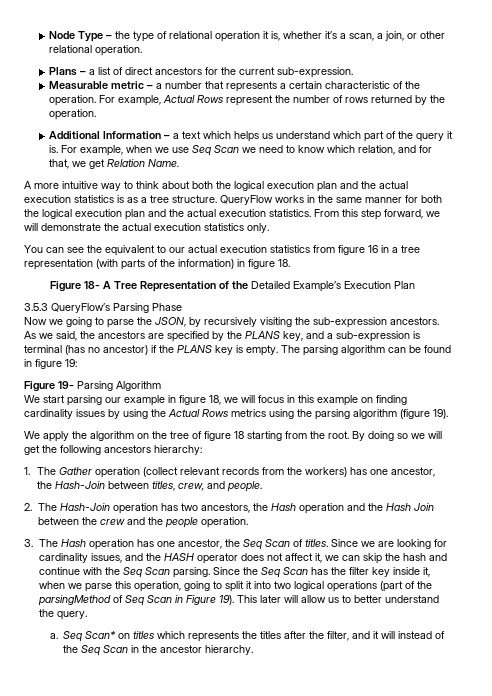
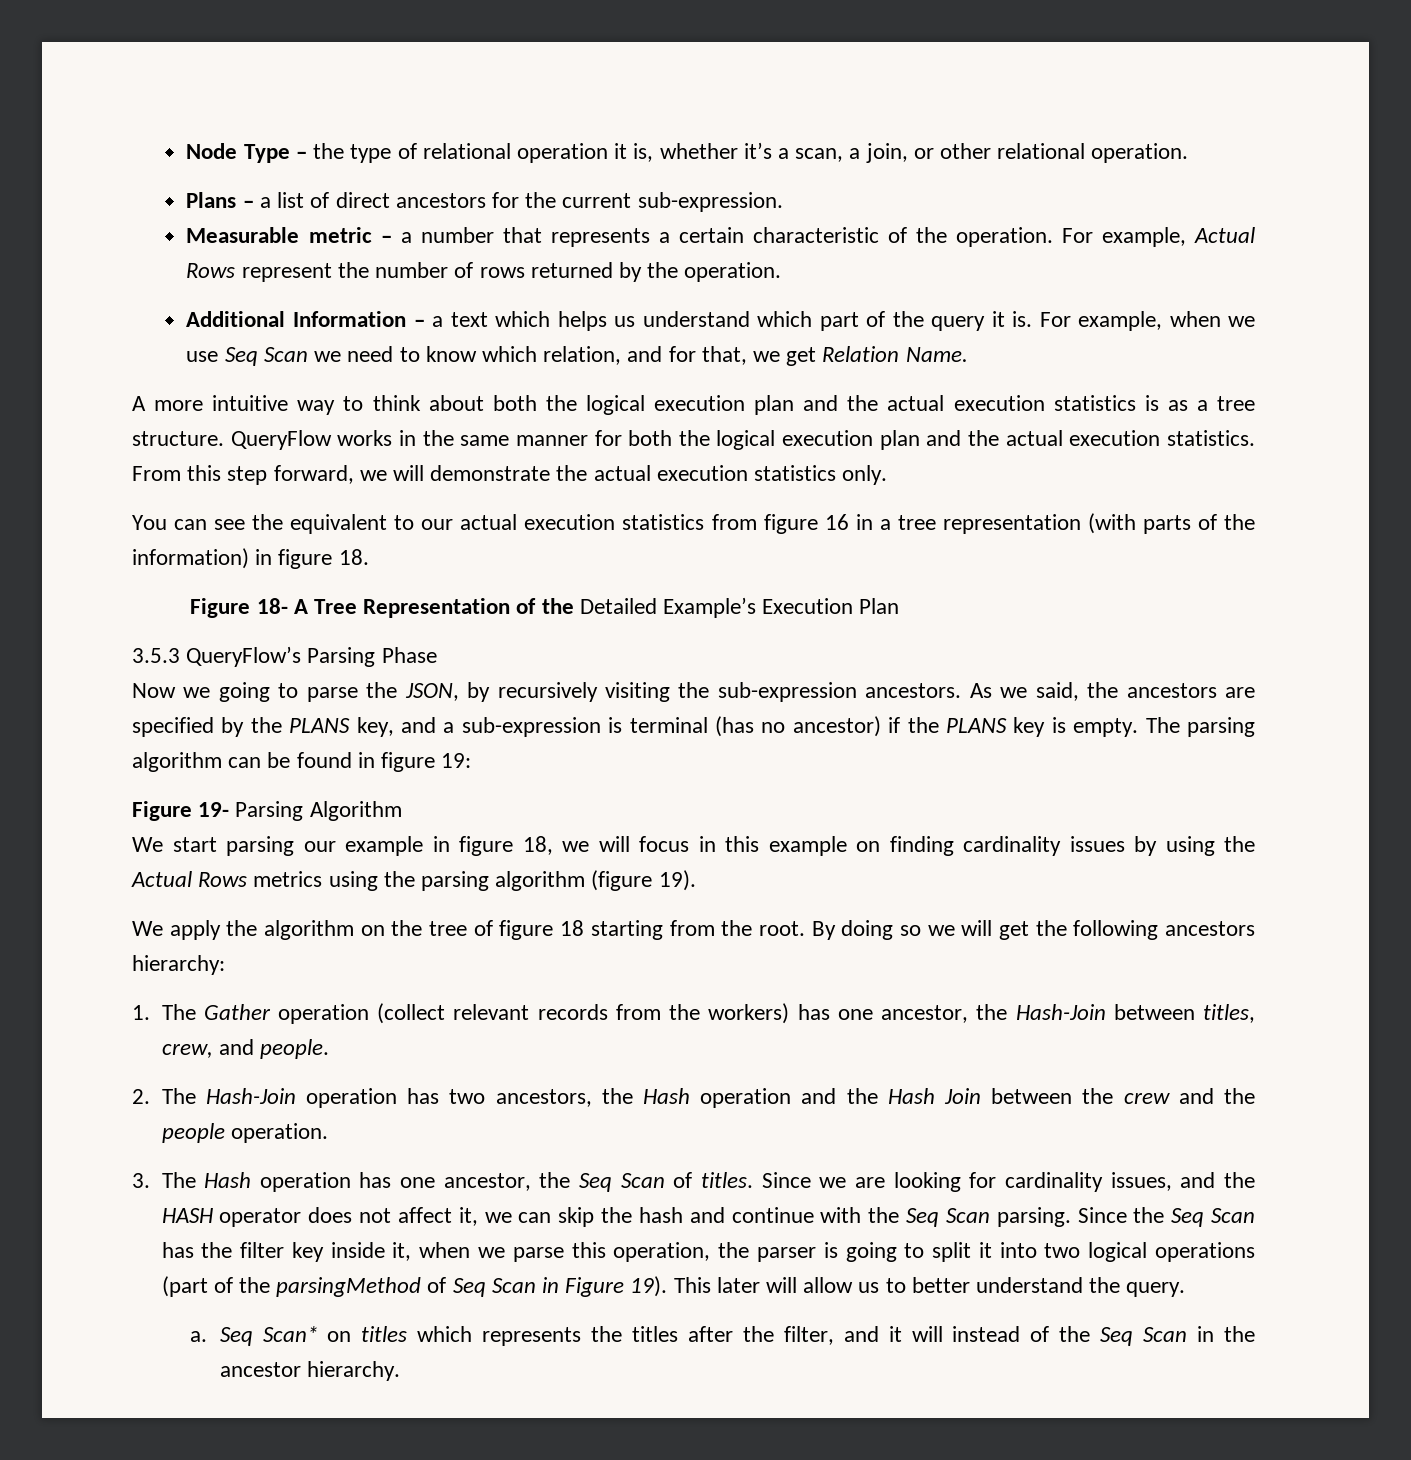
- Since the Seq Scan has the filter key inside it, when we parse this operation, going to split it into two logical operations (part of the parsingMethod of Seq Scan in Figure 19).
+ Since the Seq Scan has the filter key inside it, when we parse this operation, the parser is going to split it into two logical operations (part of the parsingMethod of Seq Scan in Figure 19).

